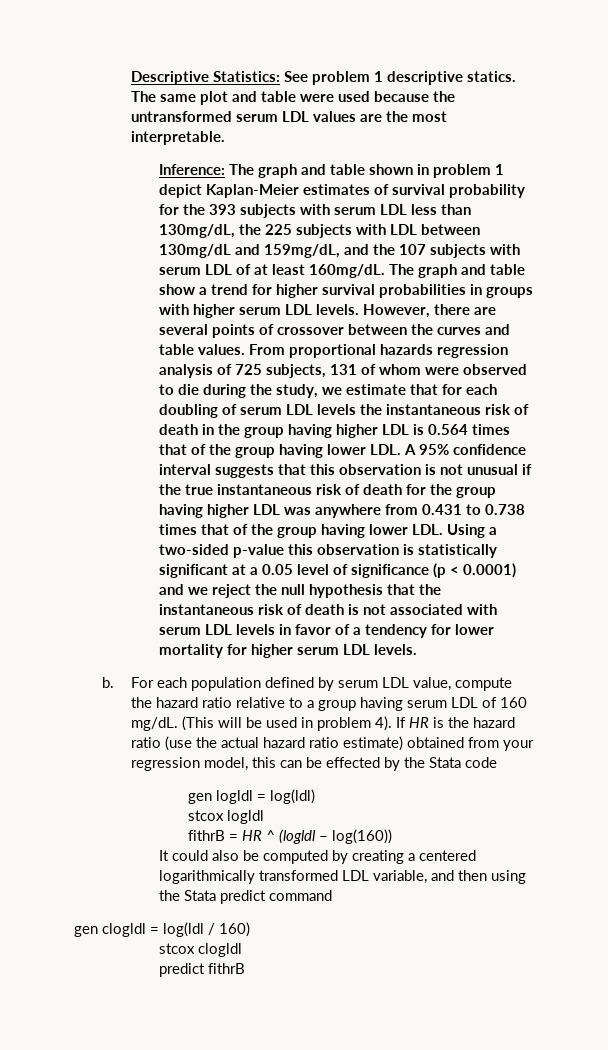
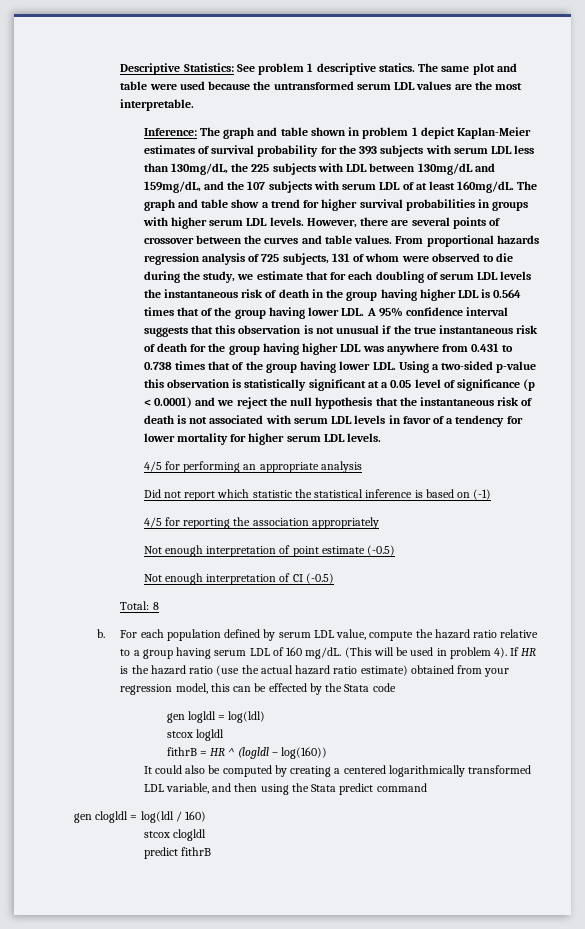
+ 4/5 for performing an appropriate analysis
+ Did not report which statistic the statistical inference is based on (-1)
+ 4/5 for reporting the association appropriately
+ Not enough interpretation of point estimate (-0.5)
+ Not enough interpretation of CI (-0.5)
+ Total: 8

